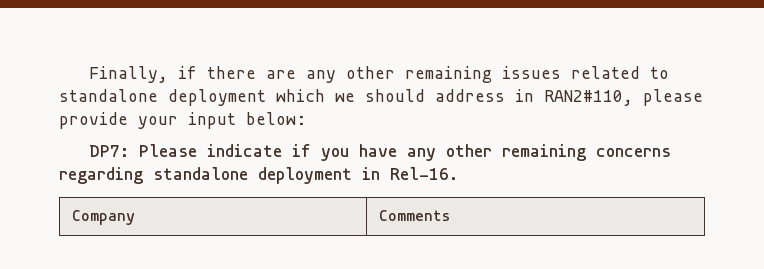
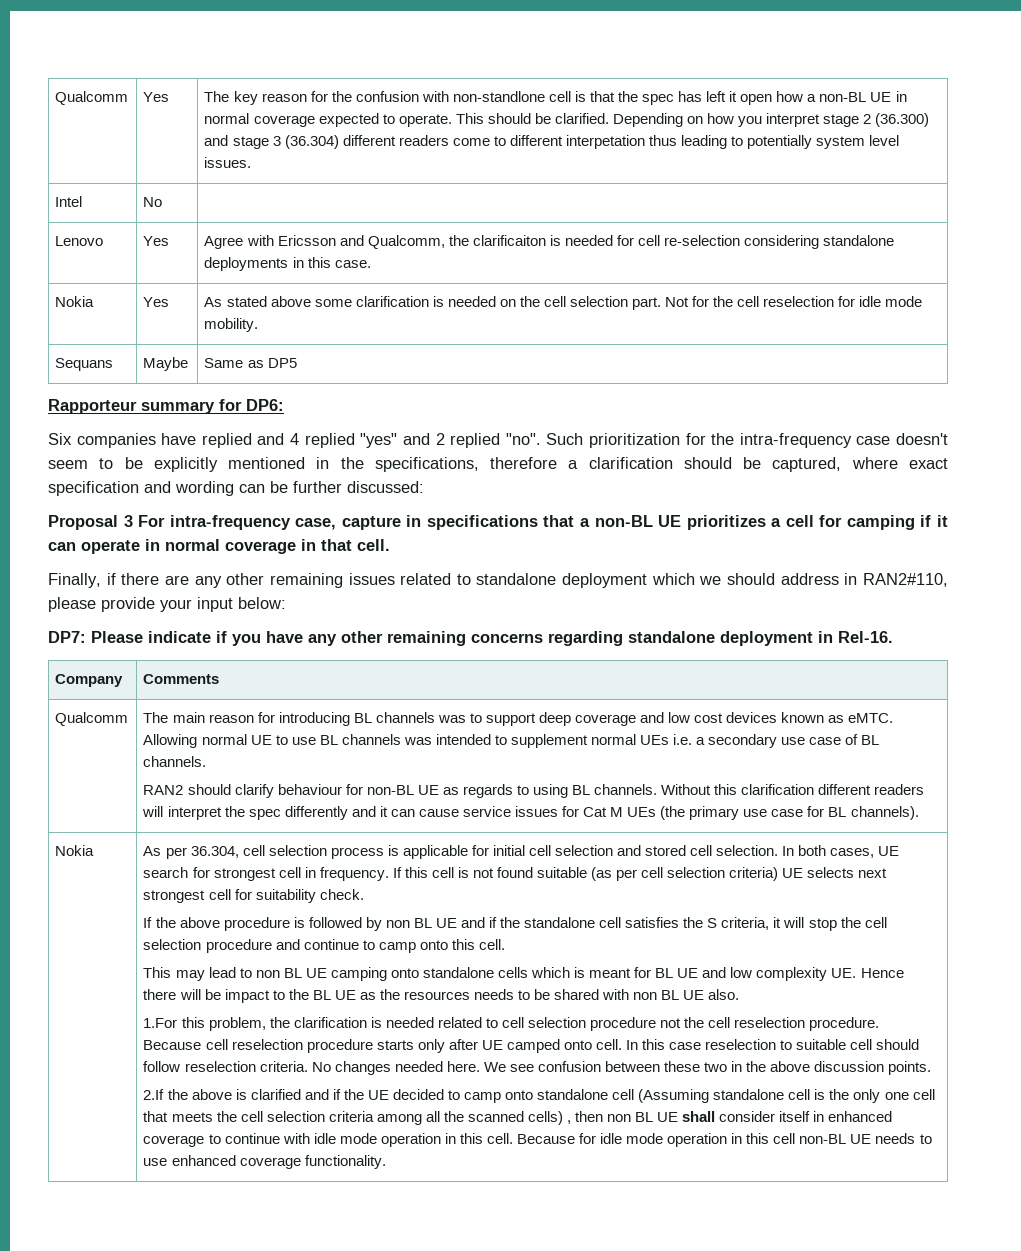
+ Qualcomm | Yes | The key reason for the confusion with non-standlone cell is that the spec has left it open how a non-BL UE in normal coverage expected to operate. This should be clarified. Depending on how you interpret stage 2 (36.300) and stage 3 (36.304) different readers come to different interpetation thus leading to potentially system level issues.
+ Intel | No |
+ Lenovo | Yes | Agree with Ericsson and Qualcomm, the clarificaiton is needed for cell re-selection considering standalone deployments in this case.
+ Nokia | Yes | As stated above some clarification is needed on the cell selection part. Not for the cell reselection for idle mode mobility.
+ Sequans | Maybe | Same as DP5
+ Rapporteur summary for DP6:
+ Six companies have replied and 4 replied "yes" and 2 replied "no". Such prioritization for the intra-frequency case doesn't seem to be explicitly mentioned in the specifications, therefore a clarification should be captured, where exact specification and wording can be further discussed:
+ Proposal 3 For intra-frequency case, capture in specifications that a non-BL UE prioritizes a cell for camping if it can operate in normal coverage in that cell.
+ Qualcomm | The main reason for introducing BL channels was to support deep coverage and low cost devices known as eMTC. Allowing normal UE to use BL channels was intended to supplement normal UEs i.e. a secondary use case of BL channels.
+ RAN2 should clarify behaviour for non-BL UE as regards to using BL channels. Without this clarification different readers will interpret the spec differently and it can cause service issues for Cat M UEs (the primary use case for BL channels).
+ Nokia | As per 36.304, cell selection process is applicable for initial cell selection and stored cell selection. In both cases, UE search for strongest cell in frequency. If this cell is not found suitable (as per cell selection criteria) UE selects next strongest cell for suitability check.
+ If the above procedure is followed by non BL UE and if the standalone cell satisfies the S criteria, it will stop the cell selection procedure and continue to camp onto this cell.
+ This may lead to non BL UE camping onto standalone cells which is meant for BL UE and low complexity UE. Hence there will be impact to the BL UE as the resources needs to be shared with non BL UE also.
+ 1.For this problem, the clarification is needed related to cell selection procedure not the cell reselection procedure. Because cell reselection procedure starts only after UE camped onto cell. In this case reselection to suitable cell should follow reselection criteria. No changes needed here. We see confusion between these two in the above discussion points.
+ 2.If the above is clarified and if the UE decided to camp onto standalone cell (Assuming standalone cell is the only one cell that meets the cell selection criteria among all the scanned cells) , then non BL UE shall consider itself in enhanced coverage to continue with idle mode operation in this cell. Because for idle mode operation in this cell non-BL UE needs to use enhanced coverage functionality.

